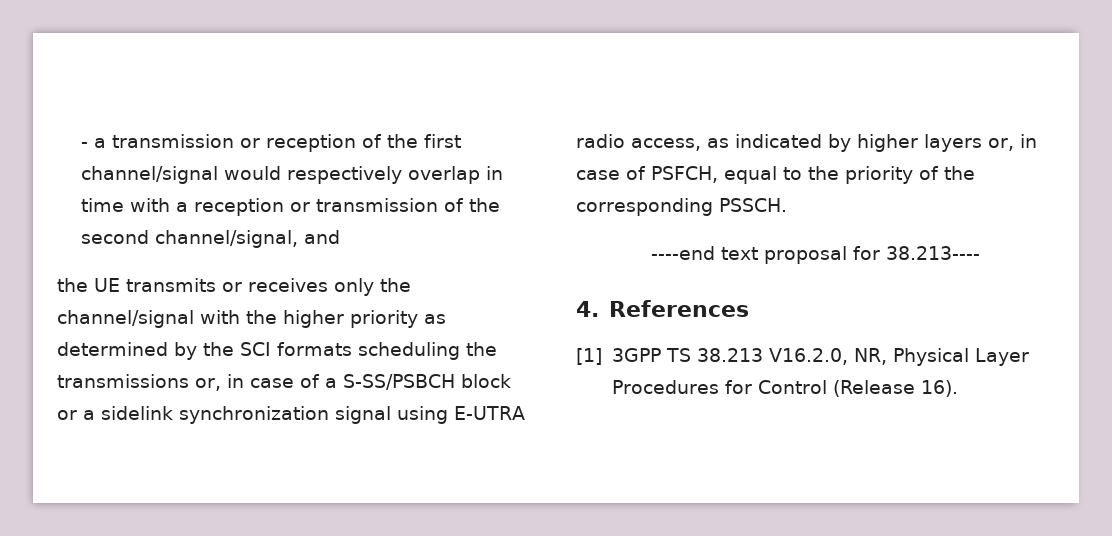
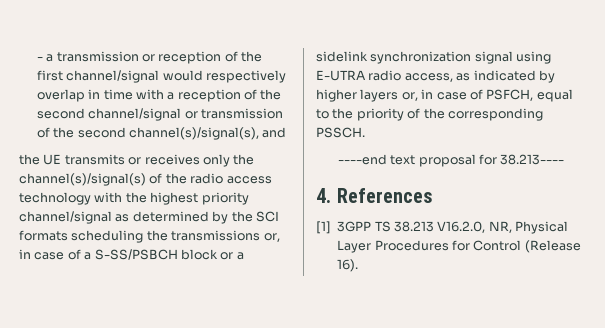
- - a transmission or reception of the first channel/signal would respectively overlap in time with a reception or transmission of the second channel/signal, and
+ - a transmission or reception of the first channel/signal would respectively overlap in time with a reception of the second channel/signal or transmission of the second channel(s)/signal(s), and
- the UE transmits or receives only the channel/signal with the higher priority as determined by the SCI formats scheduling the transmissions or, in case of a S-SS/PSBCH block or a sidelink synchronization signal using E-UTRA radio access, as indicated by higher layers or, in case of PSFCH, equal to the priority of the corresponding PSSCH.
+ the UE transmits or receives only the channel(s)/signal(s) of the radio access technology with the highest priority channel/signal as determined by the SCI formats scheduling the transmissions or, in case of a S-SS/PSBCH block or a sidelink synchronization signal using E-UTRA radio access, as indicated by higher layers or, in case of PSFCH, equal to the priority of the corresponding PSSCH.

